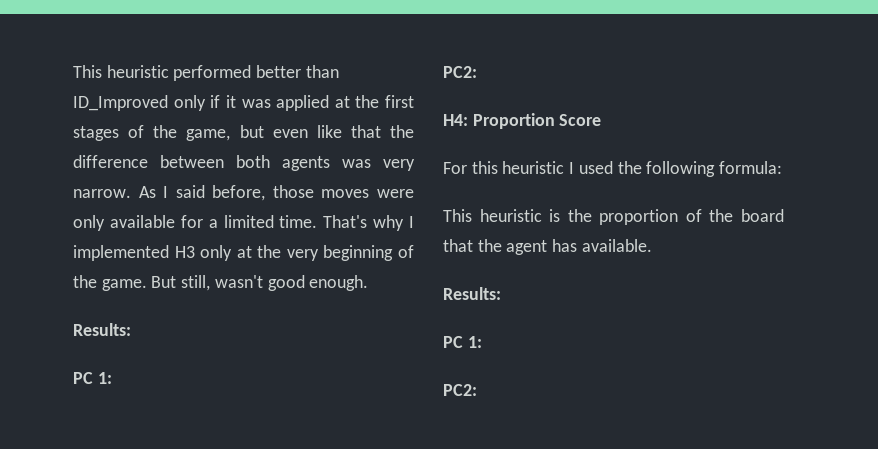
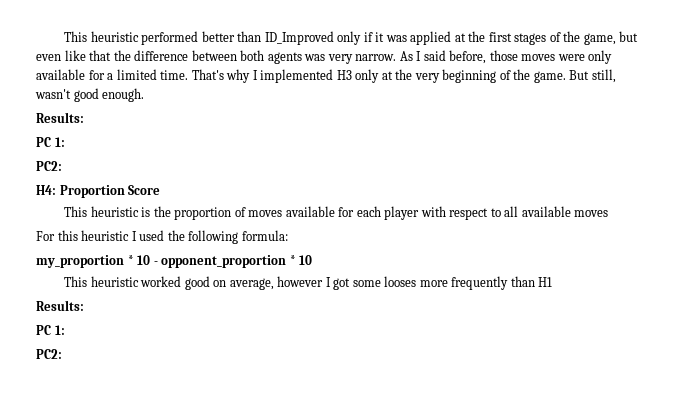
+ This heuristic is the proportion of moves available for each player with respect to all available moves
- This heuristic is the proportion of the board that the agent has available.
+ my_proportion * 10 - opponent_proportion * 10
+ This heuristic worked good on average, however I got some looses more frequently than H1

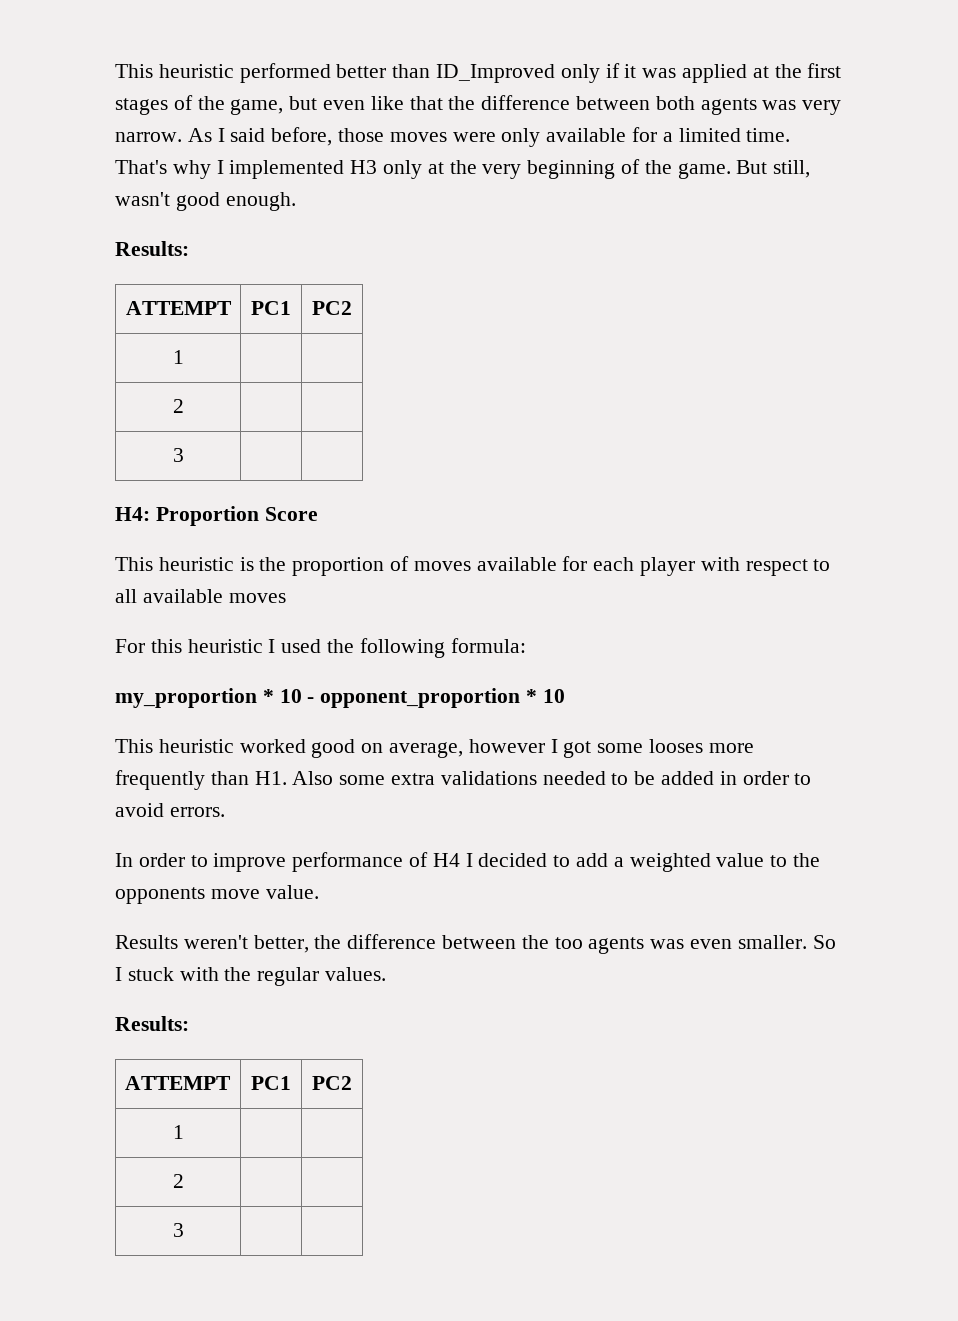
  But still, wasn't good enough.
  Results:
- PC 1:
- PC2:
+ ATTEMPT | PC1 | PC2
+ 1 | |
+ 2 | |
+ 3 | |
- This heuristic worked good on average, however I got some looses more frequently than H1
+ This heuristic worked good on average, however I got some looses more frequently than H1. Also some extra validations needed to be added in order to avoid errors.
+ In order to improve performance of H4 I decided to add a weighted value to the opponents move value.
+ Results weren't better, the difference between the too agents was even smaller. So I stuck with the regular values.
  Results:
- PC 1:
- PC2:
+ ATTEMPT | PC1 | PC2
+ 1 | |
+ 2 | |
+ 3 | |

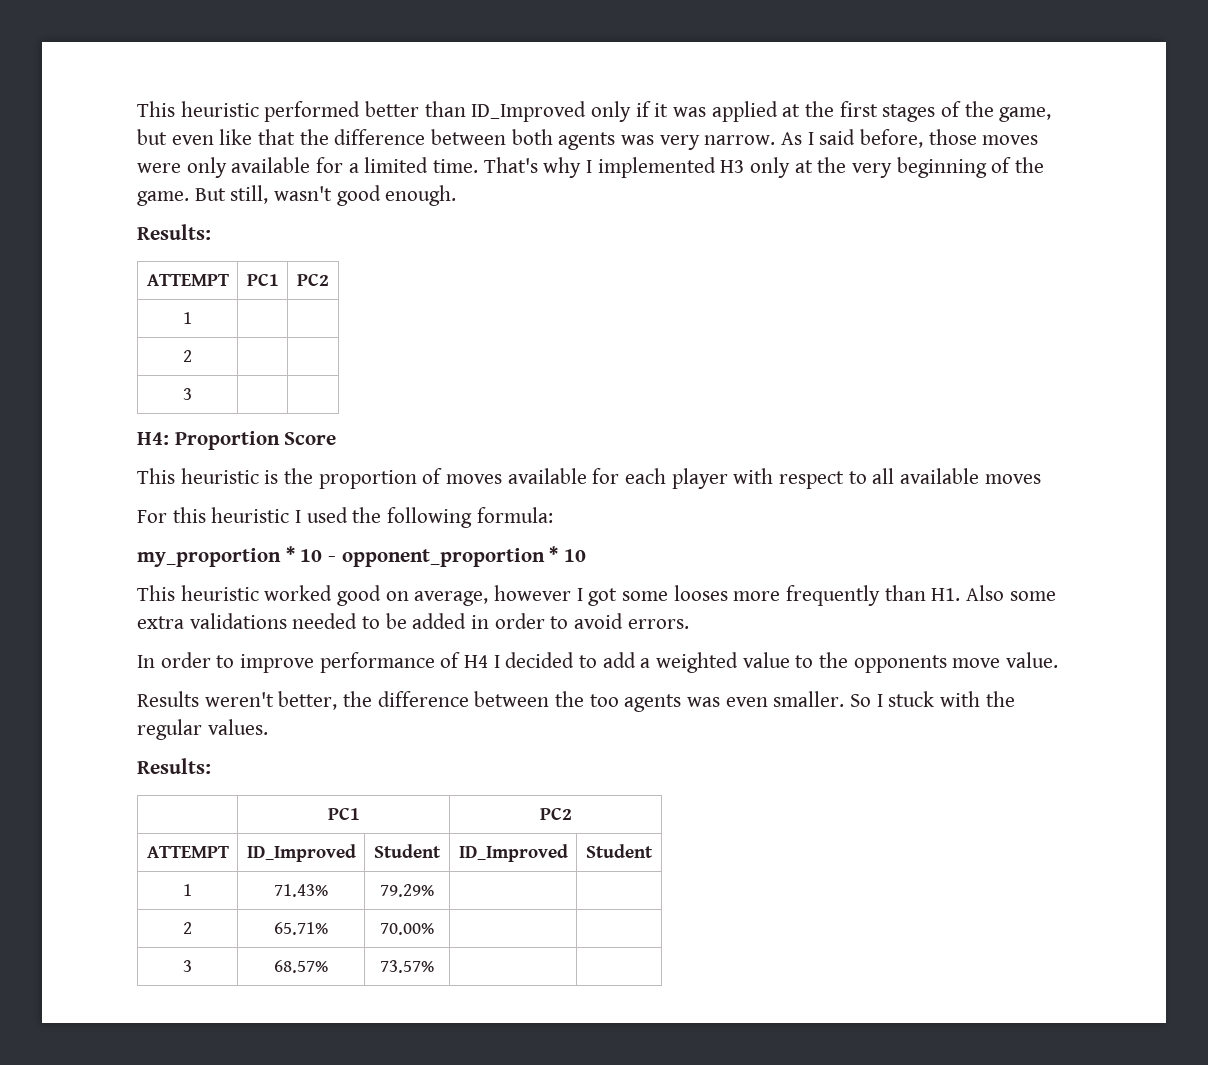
  So I stuck with the regular values.
  Results:
- ATTEMPT | PC1 | PC2
- 1 | |
- 2 | |
- 3 | |
+ | PC1 | PC2
+ ATTEMPT | ID_Improved | Student | ID_Improved | Student
+ 1 | 71.43% | 79.29% | |
+ 2 | 65.71% | 70.00% | |
+ 3 | 68.57% | 73.57% | |

